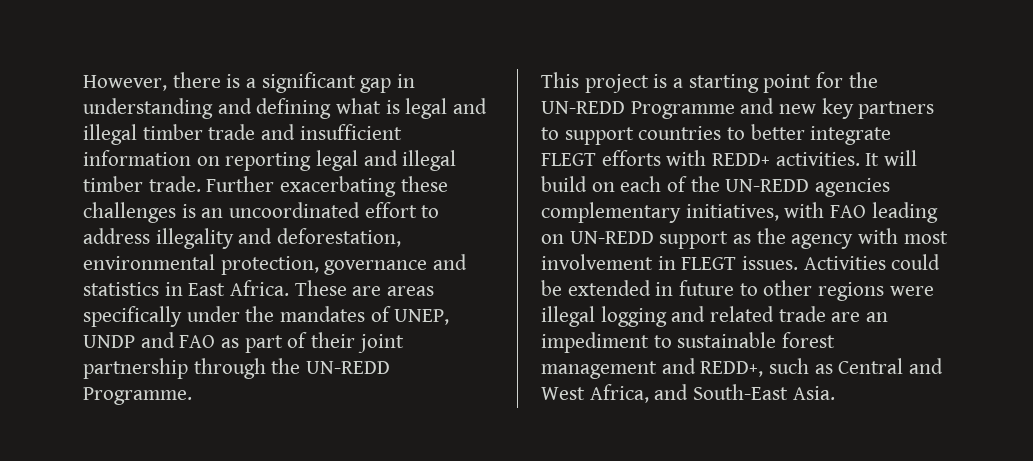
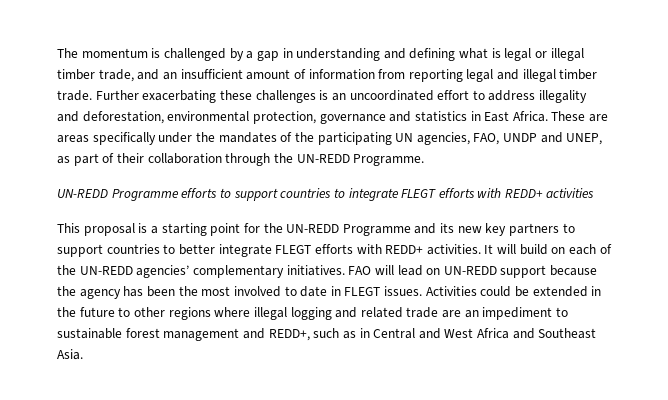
- However, there is a significant gap in understanding and defining what is legal and illegal timber trade and insufficient information on reporting legal and illegal timber trade.
+ The momentum is challenged by a gap in understanding and defining what is legal or illegal timber trade, and an insufficient amount of information from reporting legal and illegal timber trade.
- These are areas specifically under the mandates of UNEP, UNDP and FAO as part of their joint partnership through the UN-REDD Programme.
+ These are areas specifically under the mandates of the participating UN agencies, FAO, UNDP and UNEP, as part of their collaboration through the UN-REDD Programme.
+ UN-REDD Programme efforts to support countries to integrate FLEGT efforts with REDD+ activities
- This project is a starting point for the UN-REDD Programme and new key partners to support countries to better integrate FLEGT efforts with REDD+ activities.
+ This proposal is a starting point for the UN-REDD Programme and its new key partners to support countries to better integrate FLEGT efforts with REDD+ activities.
- It will build on each of the UN-REDD agencies complementary initiatives, with FAO leading on UN-REDD support as the agency with most involvement in FLEGT issues.
+ It will build on each of the UN-REDD agencies’ complementary initiatives. FAO will lead on UN-REDD support because the agency has been the most involved to date in FLEGT issues.
- Activities could be extended in future to other regions were illegal logging and related trade are an impediment to sustainable forest management and REDD+, such as Central and West Africa, and South-East Asia.
+ Activities could be extended in the future to other regions where illegal logging and related trade are an impediment to sustainable forest management and REDD+, such as in Central and West Africa and Southeast Asia.

